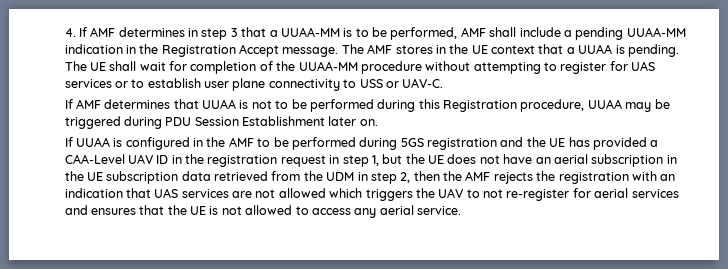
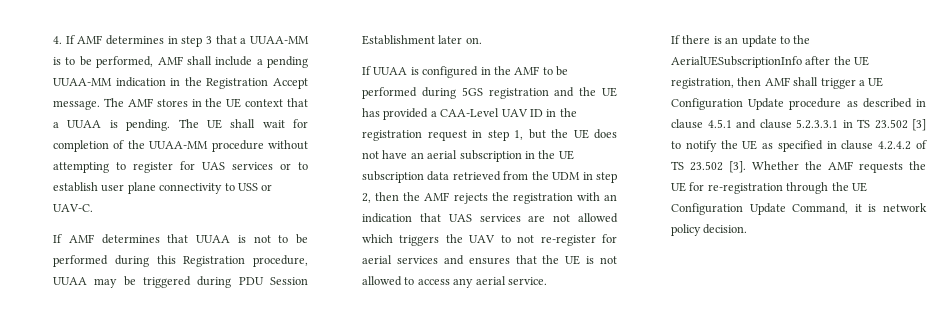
+ If there is an update to the AerialUESubscriptionInfo after the UE registration, then AMF shall trigger a UE Configuration Update procedure as described in clause 4.5.1 and clause 5.2.3.3.1 in TS 23.502 [3] to notify the UE as specified in clause 4.2.4.2 of TS 23.502 [3]. Whether the AMF requests the UE for re-registration through the UE Configuration Update Command, it is network policy decision.

